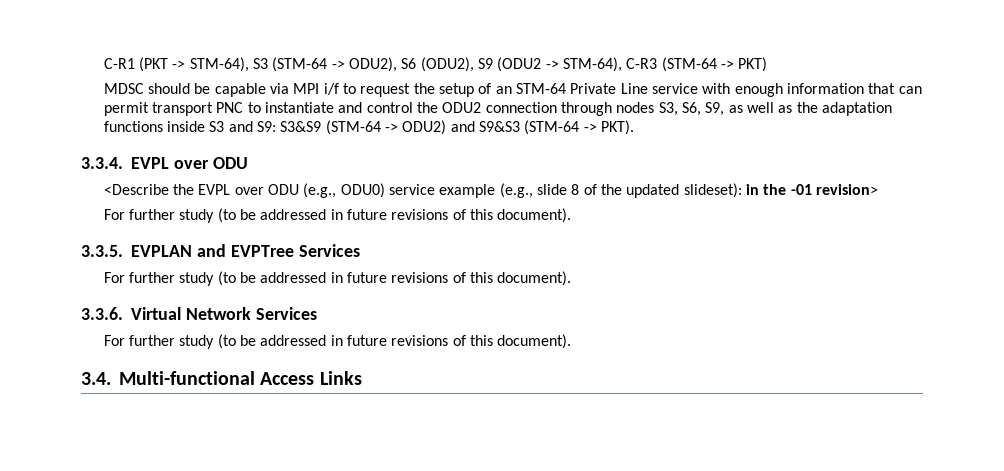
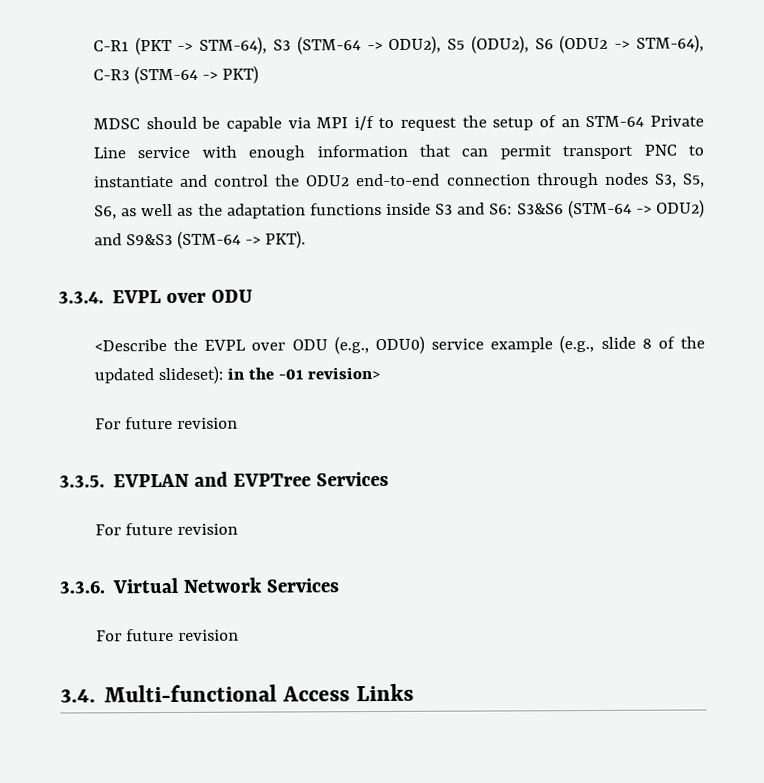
- C-R1 (PKT -> STM-64), S3 (STM-64 -> ODU2), S6 (ODU2), S9 (ODU2 -> STM-64), C-R3 (STM-64 -> PKT)
+ C-R1 (PKT -> STM-64), S3 (STM-64 -> ODU2), S5 (ODU2), S6 (ODU2 -> STM-64), C-R3 (STM-64 -> PKT)
- MDSC should be capable via MPI i/f to request the setup of an STM-64 Private Line service with enough information that can permit transport PNC to instantiate and control the ODU2 connection through nodes S3, S6, S9, as well as the adaptation functions inside S3 and S9: S3&S9 (STM-64 -> ODU2) and S9&S3 (STM-64 -> PKT).
+ MDSC should be capable via MPI i/f to request the setup of an STM-64 Private Line service with enough information that can permit transport PNC to instantiate and control the ODU2 end-to-end connection through nodes S3, S5, S6, as well as the adaptation functions inside S3 and S6: S3&S6 (STM-64 -> ODU2) and S9&S3 (STM-64 -> PKT).
  <Describe the EVPL over ODU (e.g., ODU0) service example (e.g., slide 8 of the updated slideset): in the -01 revision>
- For further study (to be addressed in future revisions of this document).
+ For future revision
  3.3.5. EVPLAN and EVPTree Services
- For further study (to be addressed in future revisions of this document).
+ For future revision
  3.3.6. Virtual Network Services
- For further study (to be addressed in future revisions of this document).
+ For future revision

